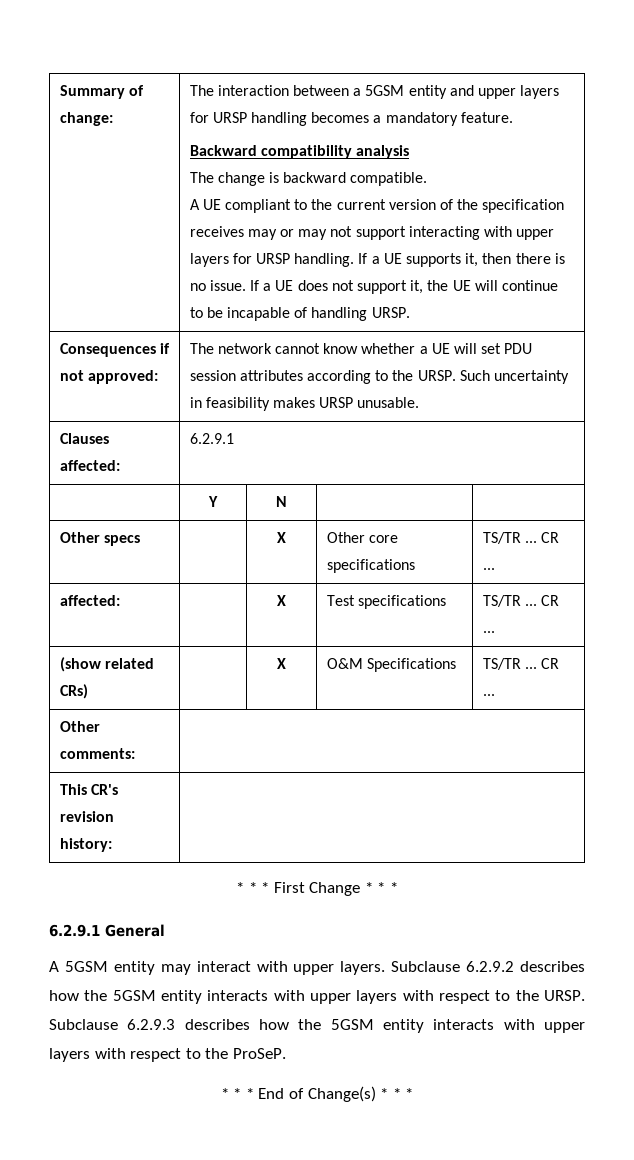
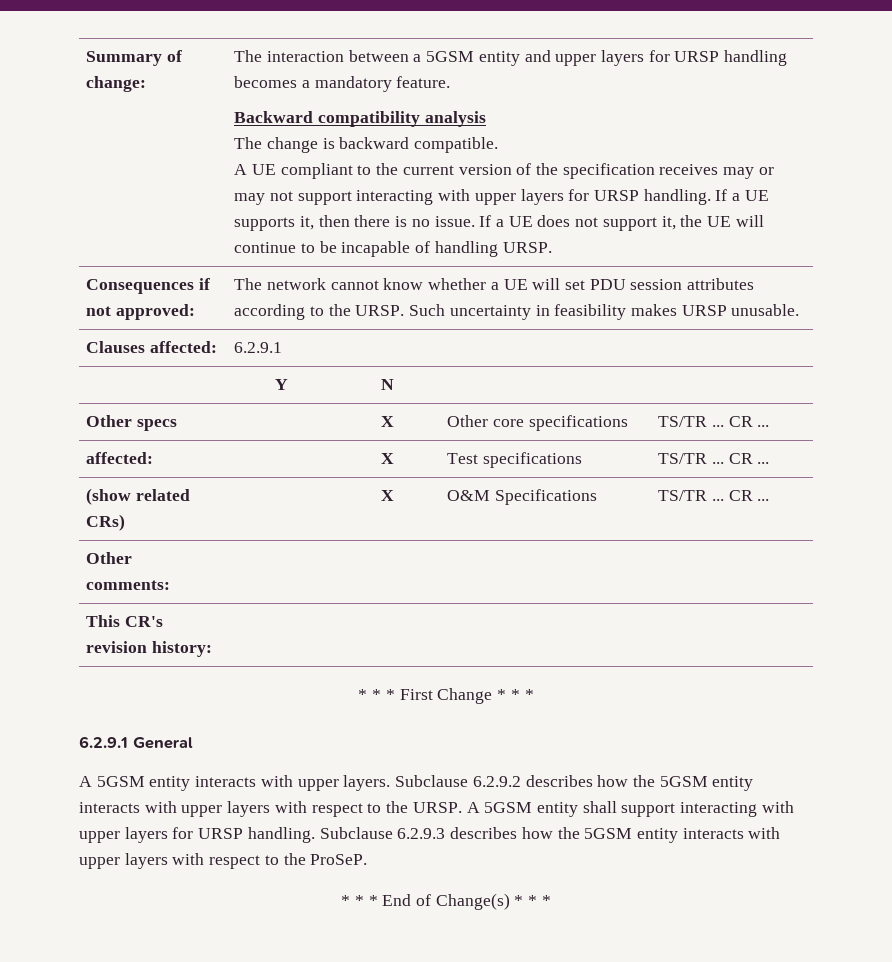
- A 5GSM entity may interact with upper layers.
+ A 5GSM entity interacts with upper layers.
+ A 5GSM entity shall support interacting with upper layers for URSP handling.

